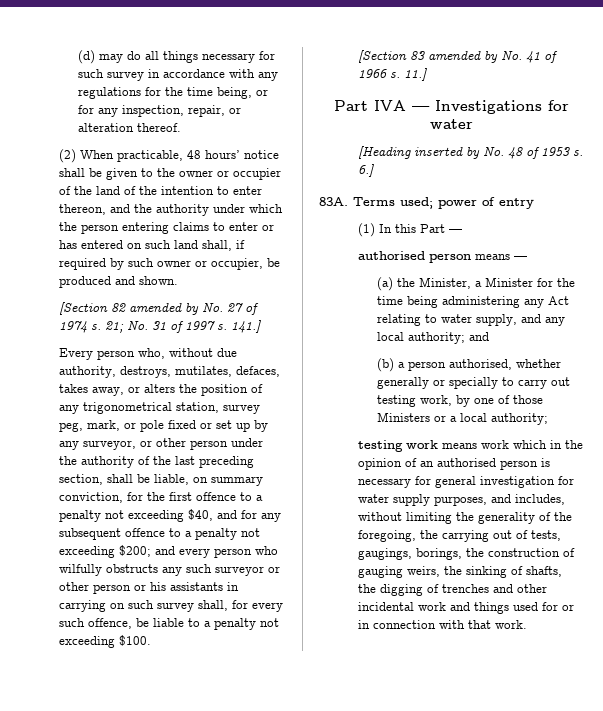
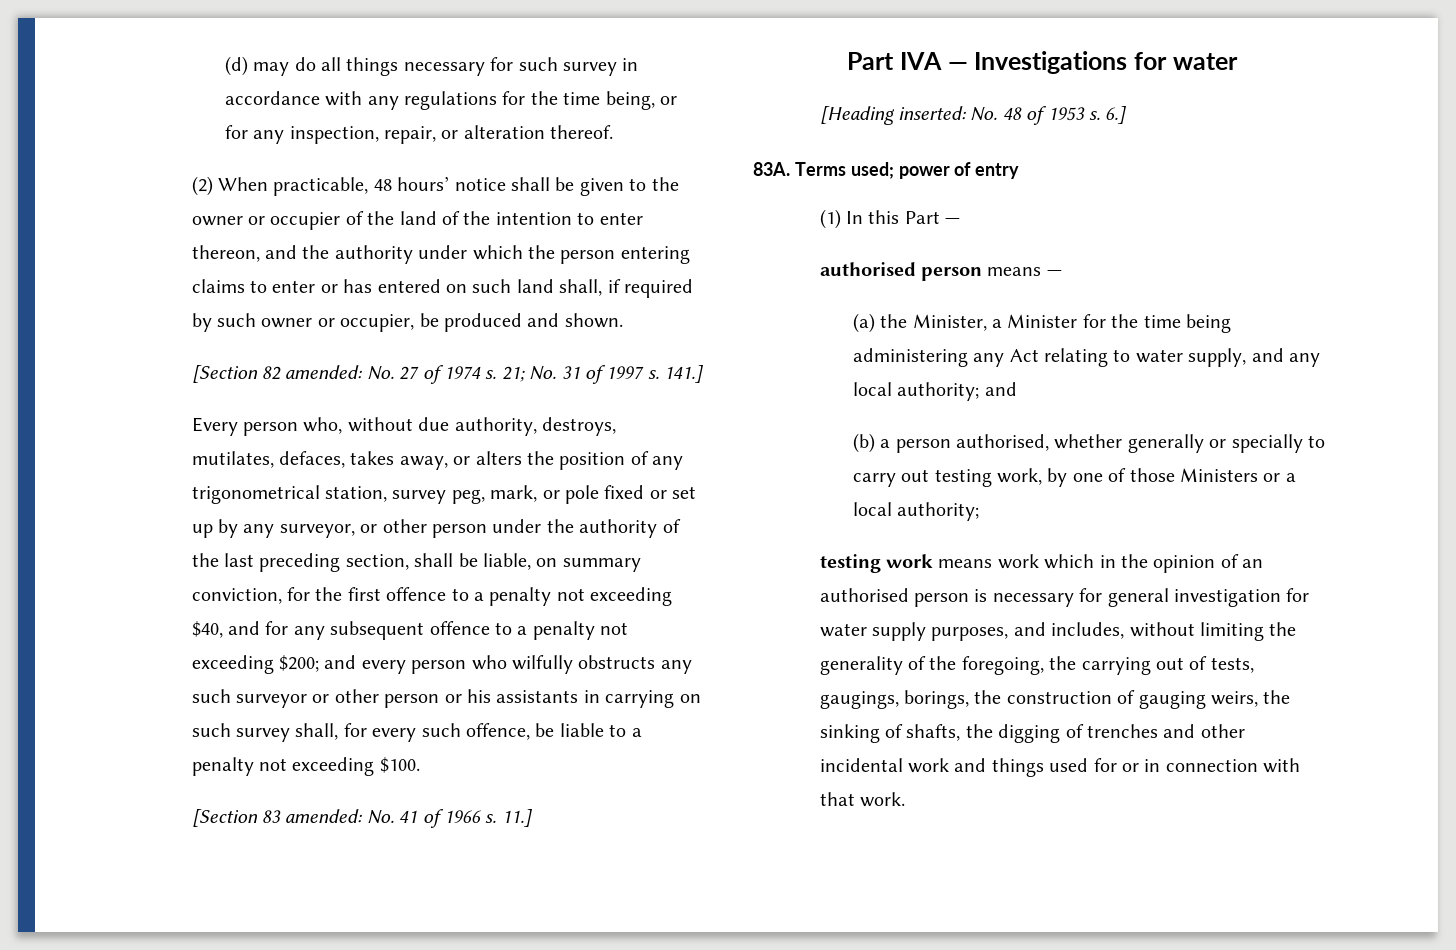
- [Section 82 amended by No. 27 of 1974 s.
+ [Section 82 amended: No. 27 of 1974 s.
- [Section 83 amended by No. 41 of 1966 s.
+ [Section 83 amended: No. 41 of 1966 s.
- [Heading inserted by No. 48 of 1953 s.
+ [Heading inserted: No. 48 of 1953 s.

